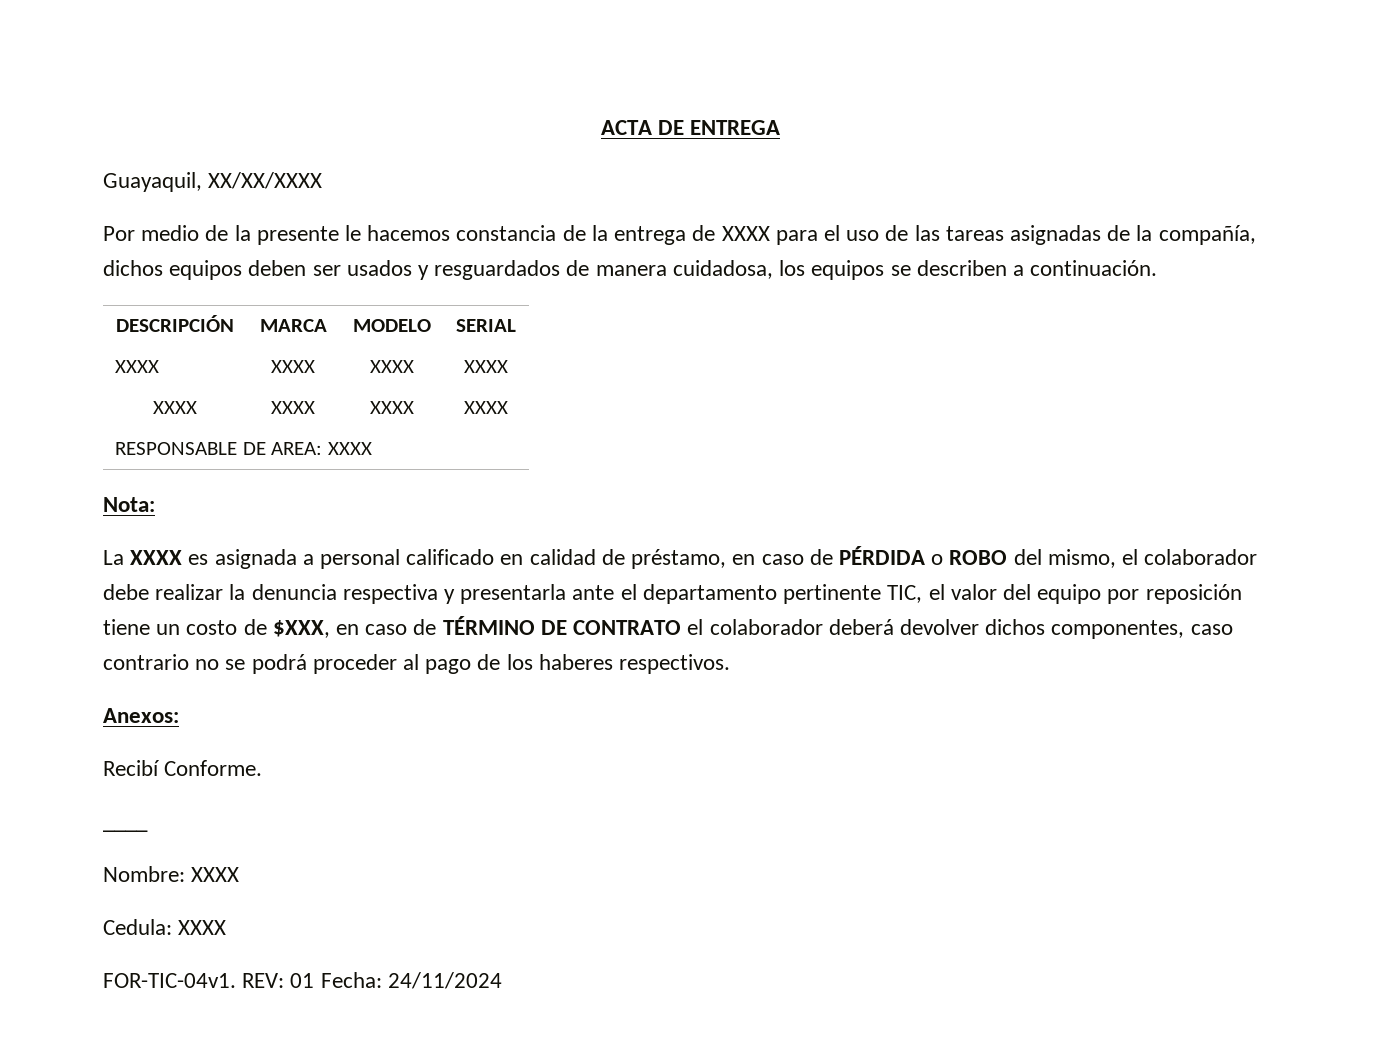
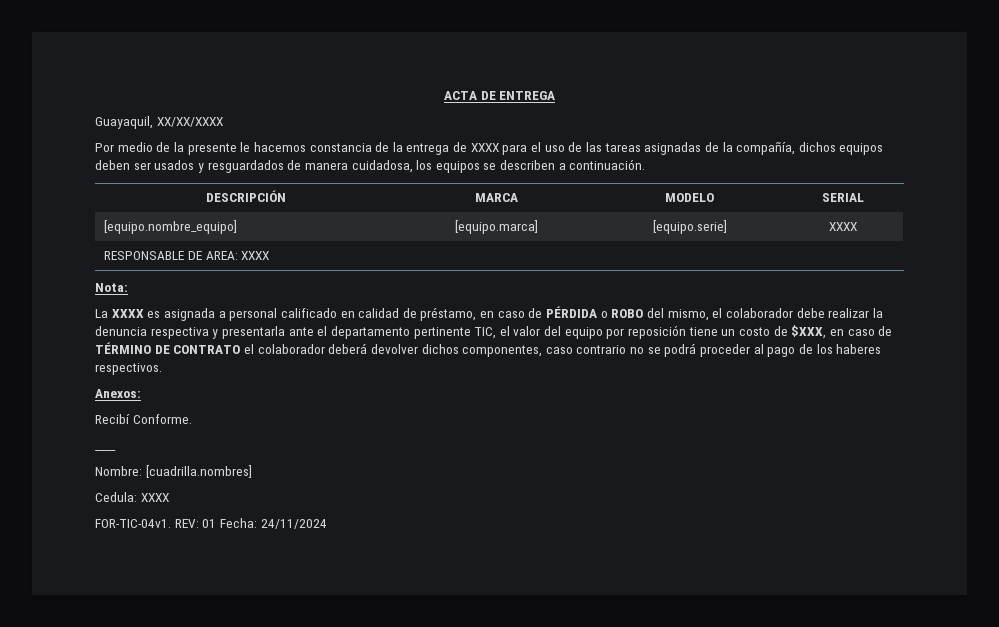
  DESCRIPCIÓN | MARCA | MODELO | SERIAL
- XXXX | XXXX | XXXX | XXXX
- XXXX | XXXX | XXXX | XXXX
+ [equipo.nombre_equipo] | [equipo.marca] | [equipo.serie] | XXXX
- Nombre: XXXX
+ Nombre: [cuadrilla.nombres]

